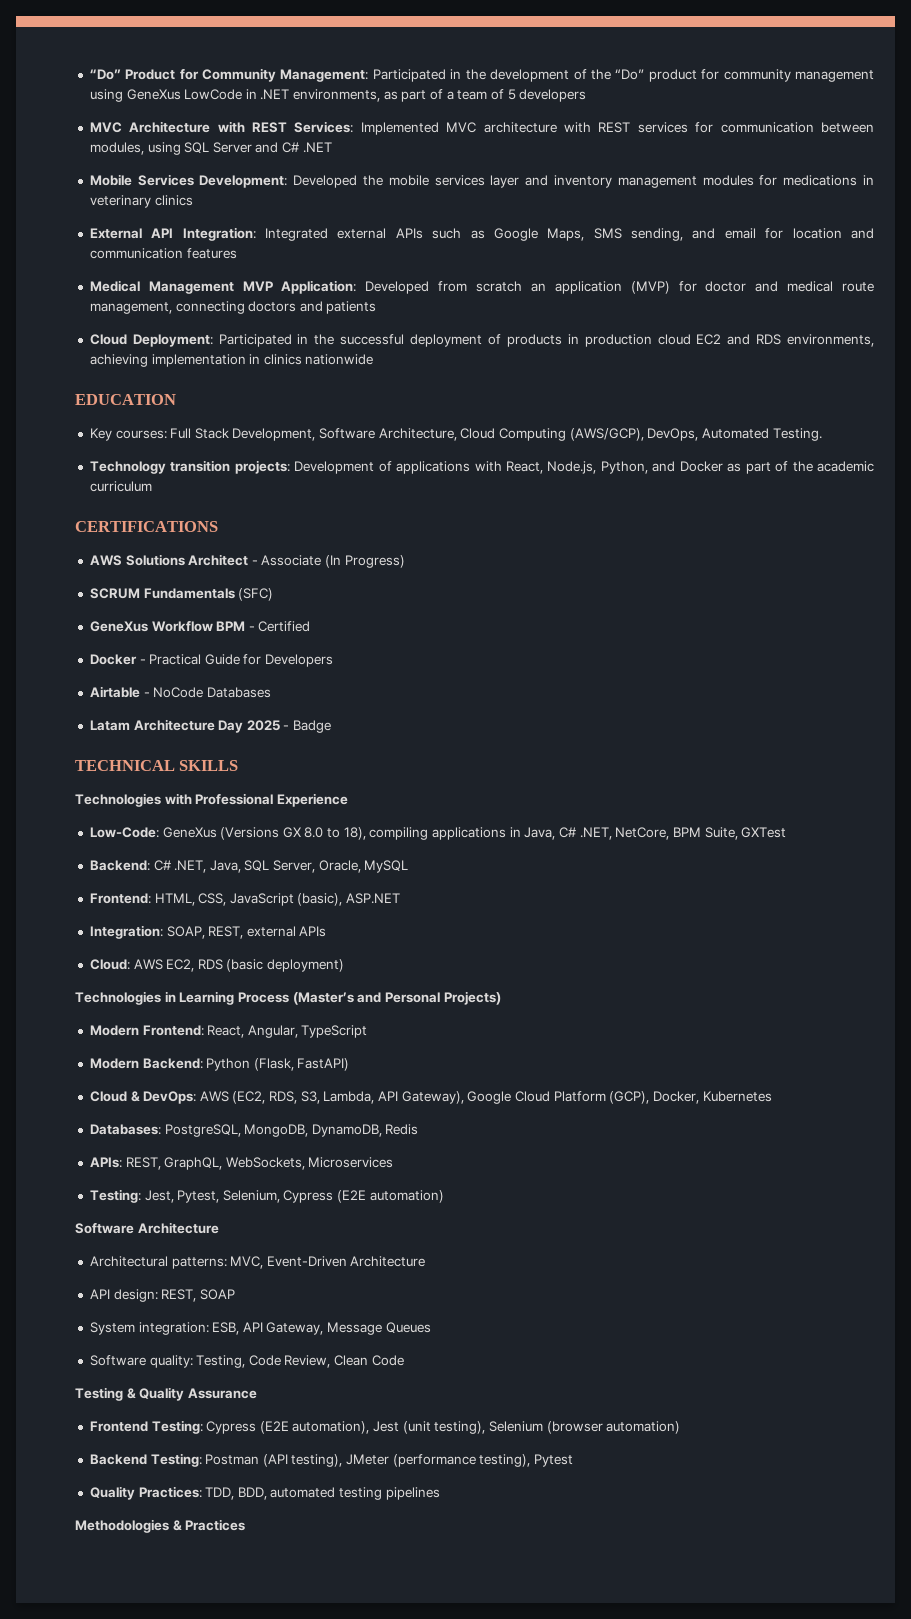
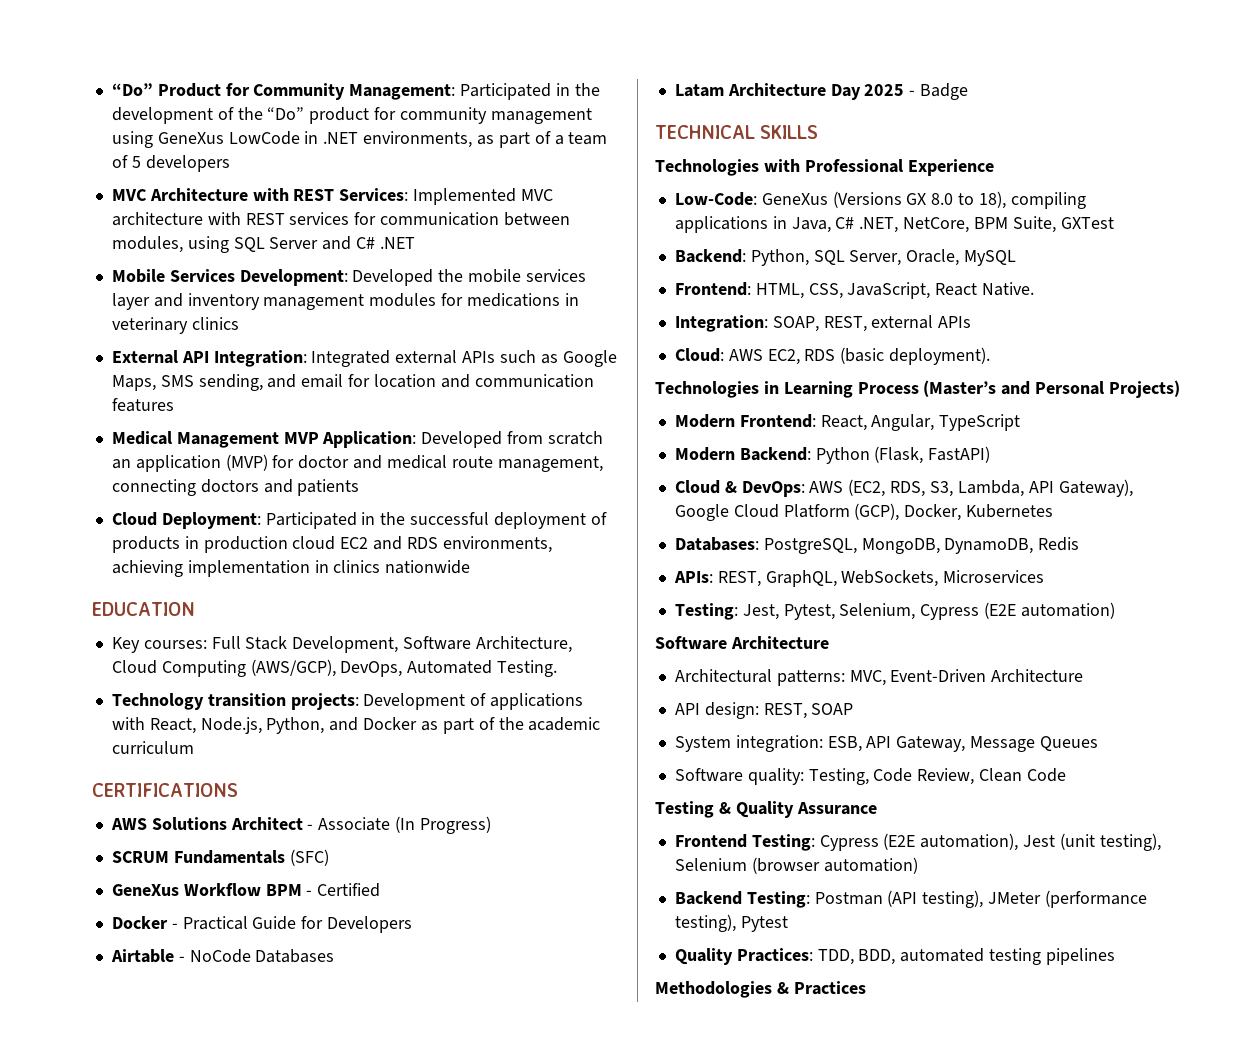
- Backend: C# .NET, Java, SQL Server, Oracle, MySQL
+ Backend: Python, SQL Server, Oracle, MySQL
- Frontend: HTML, CSS, JavaScript (basic), ASP.NET
+ Frontend: HTML, CSS, JavaScript, React Native.
- Cloud: AWS EC2, RDS (basic deployment)
+ Cloud: AWS EC2, RDS (basic deployment).

